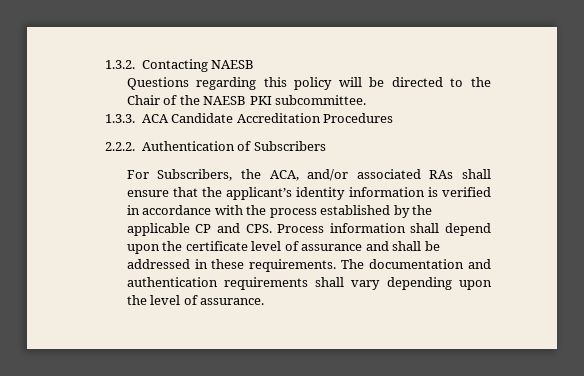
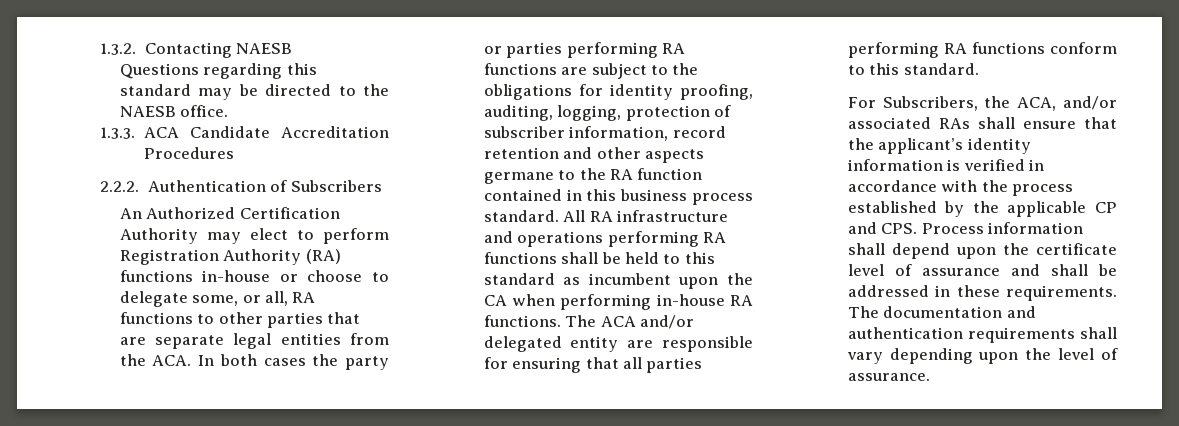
- Questions regarding this policy will be directed to the Chair of the NAESB PKI subcommittee.
+ Questions regarding this standard may be directed to the NAESB office.
+ An Authorized Certification Authority may elect to perform Registration Authority (RA) functions in-house or choose to delegate some, or all, RA functions to other parties that are separate legal entities from the ACA. In both cases the party or parties performing RA functions are subject to the obligations for identity proofing, auditing, logging, protection of subscriber information, record retention and other aspects germane to the RA function contained in this business process standard. All RA infrastructure and operations performing RA functions shall be held to this standard as incumbent upon the CA when performing in-house RA functions. The ACA and/or delegated entity are responsible for ensuring that all parties performing RA functions conform to this standard.

